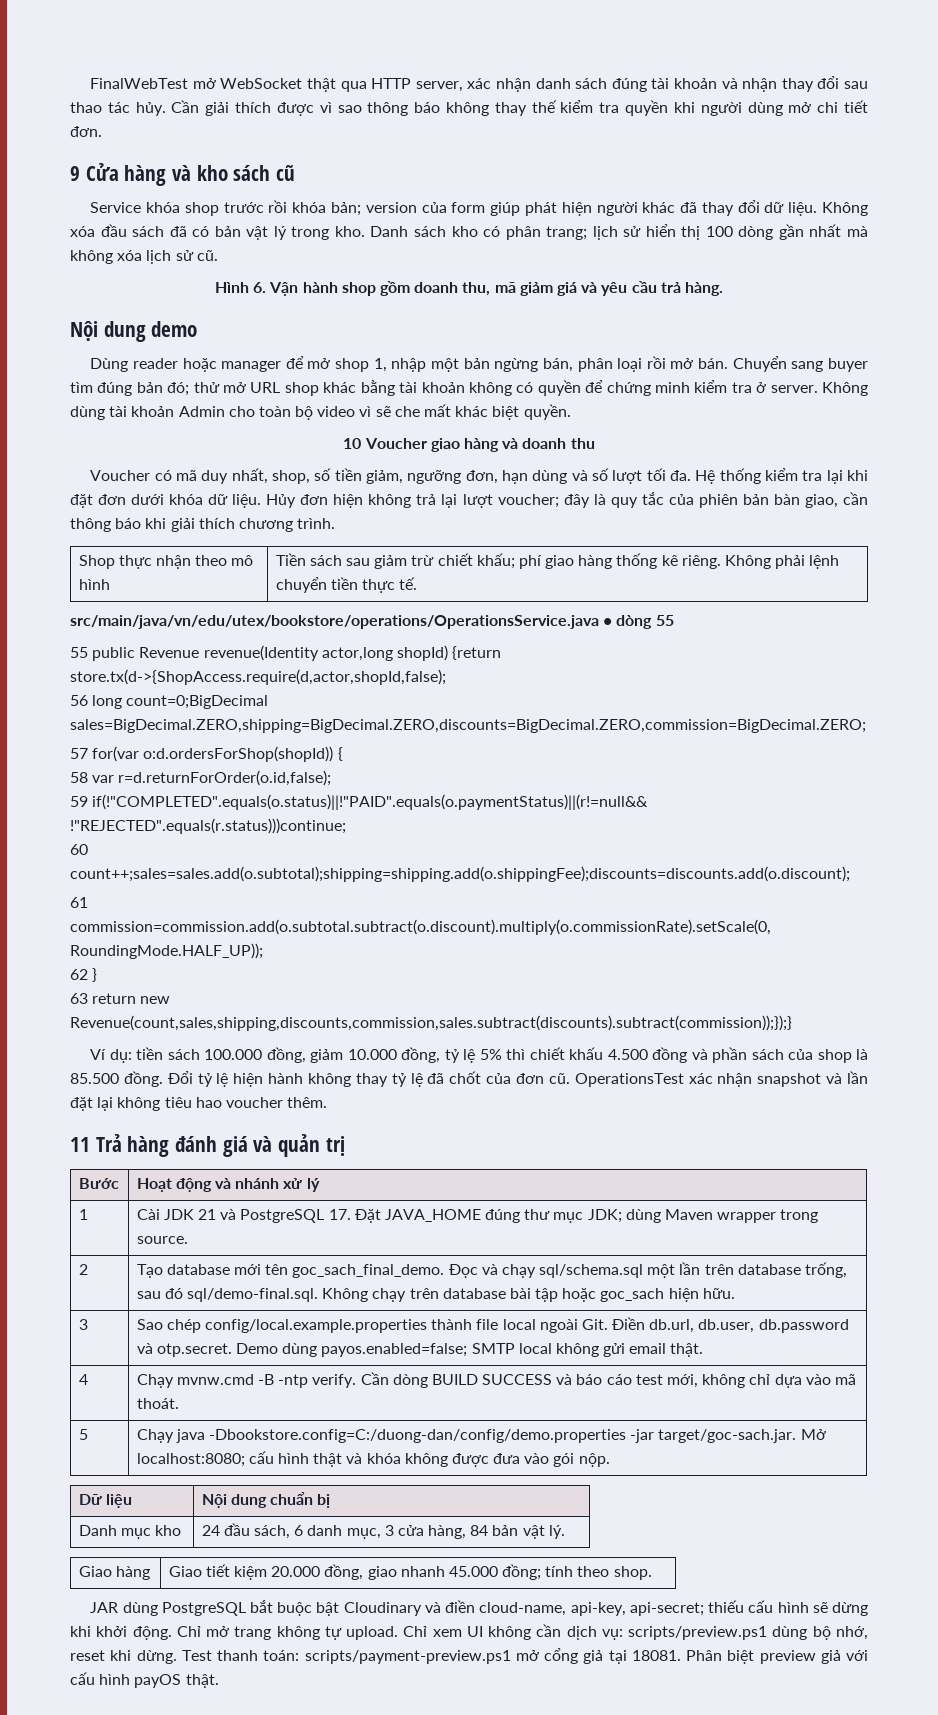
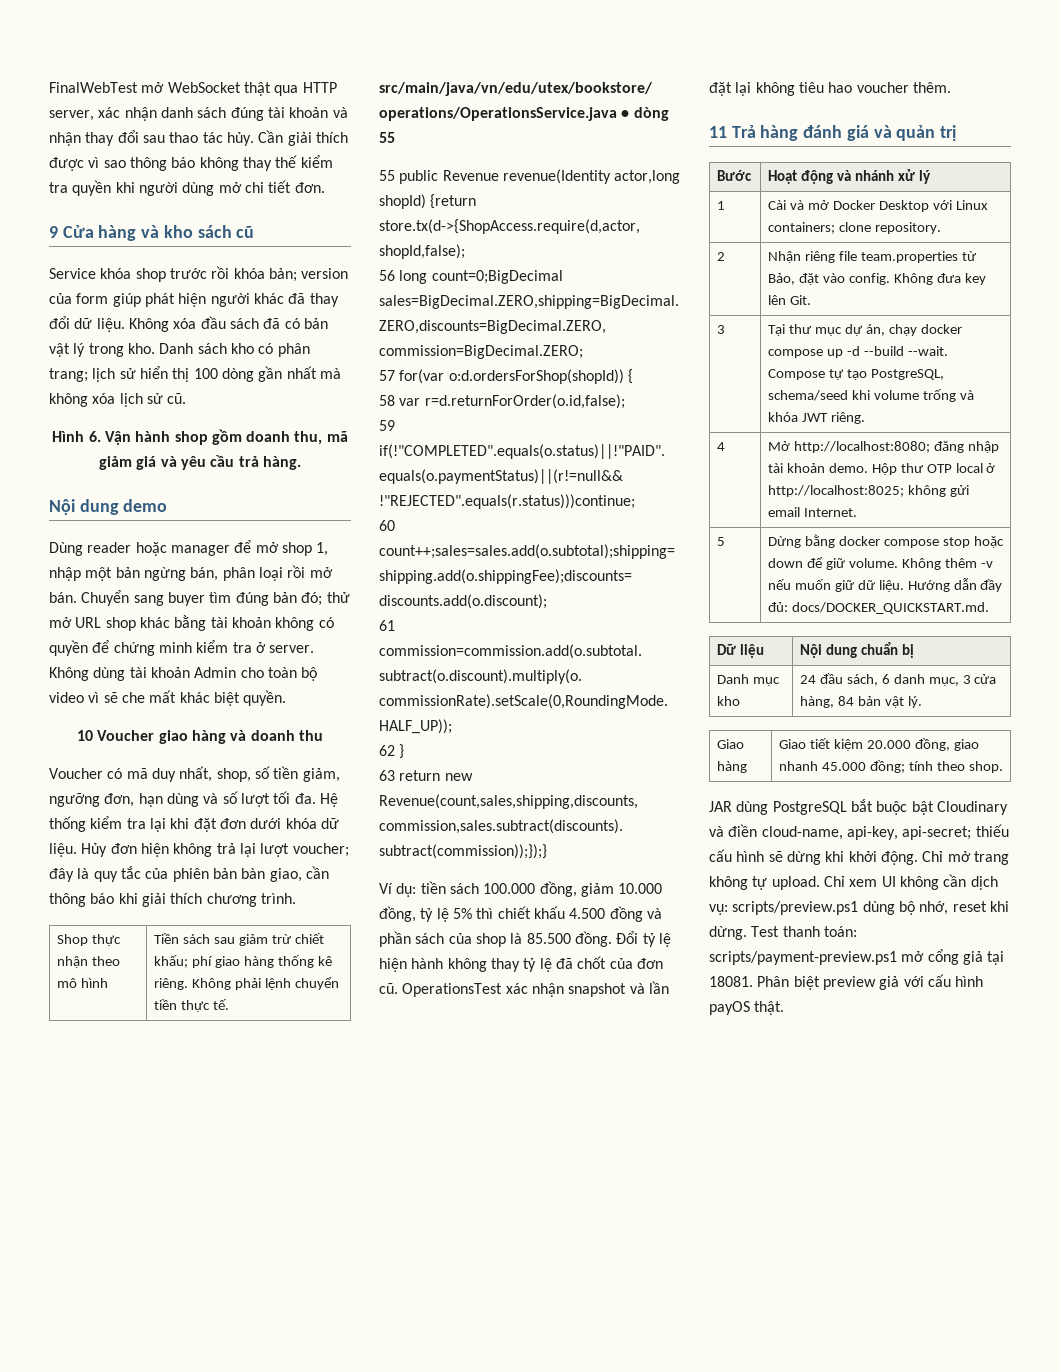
- 1 | Cài JDK 21 và PostgreSQL 17. Đặt JAVA_HOME đúng thư mục JDK; dùng Maven wrapper trong source.
- 2 | Tạo database mới tên goc_sach_final_demo. Đọc và chạy sql/schema.sql một lần trên database trống, sau đó sql/demo-final.sql. Không chạy trên database bài tập hoặc goc_sach hiện hữu.
- 3 | Sao chép config/local.example.properties thành file local ngoài Git. Điền db.url, db.user, db.password và otp.secret. Demo dùng payos.enabled=false; SMTP local không gửi email thật.
- 4 | Chạy mvnw.cmd -B -ntp verify. Cần dòng BUILD SUCCESS và báo cáo test mới, không chỉ dựa vào mã thoát.
- 5 | Chạy java -Dbookstore.config=C:/duong-dan/config/demo.properties -jar target/goc-sach.jar. Mở localhost:8080; cấu hình thật và khóa không được đưa vào gói nộp.
+ 1 | Cài và mở Docker Desktop với Linux containers; clone repository.
+ 2 | Nhận riêng file team.properties từ Bảo, đặt vào config. Không đưa key lên Git.
+ 3 | Tại thư mục dự án, chạy docker compose up -d --build --wait. Compose tự tạo PostgreSQL, schema/seed khi volume trống và khóa JWT riêng.
+ 4 | Mở http://localhost:8080; đăng nhập tài khoản demo. Hộp thư OTP local ở http://localhost:8025; không gửi email Internet.
+ 5 | Dừng bằng docker compose stop hoặc down để giữ volume. Không thêm -v nếu muốn giữ dữ liệu. Hướng dẫn đầy đủ: docs/DOCKER_QUICKSTART.md.

